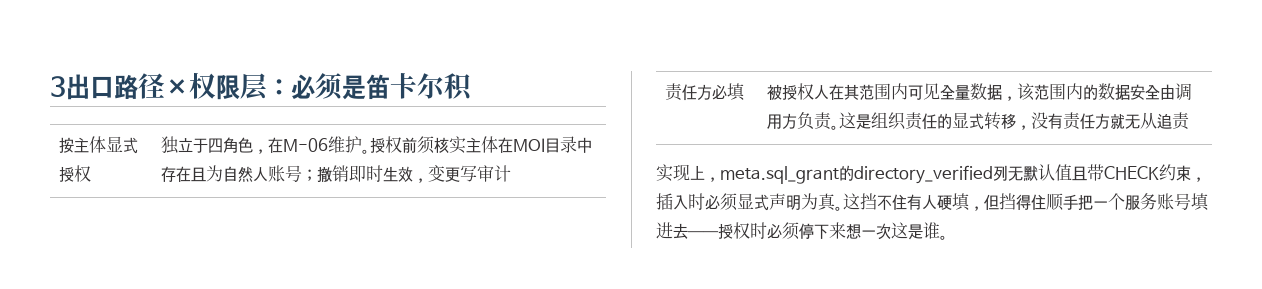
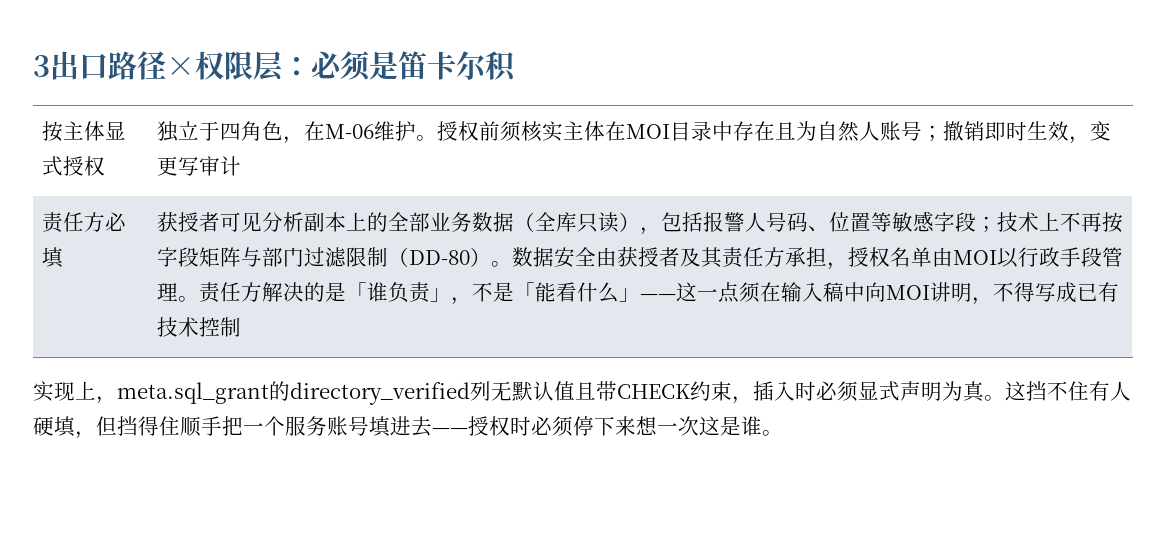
- 被授权人在其范围内可见全量数据，该范围内的数据安全由调用方负责。这是组织责任的显式转移，没有责任方就无从追责
+ 获授者可见分析副本上的全部业务数据（全库只读），包括报警人号码、位置等敏感字段；技术上不再按字段矩阵与部门过滤限制（DD-80）。数据安全由获授者及其责任方承担，授权名单由MOI以行政手段管理。责任方解决的是「谁负责」，不是「能看什么」——这一点须在输入稿中向MOI讲明，不得写成已有技术控制

